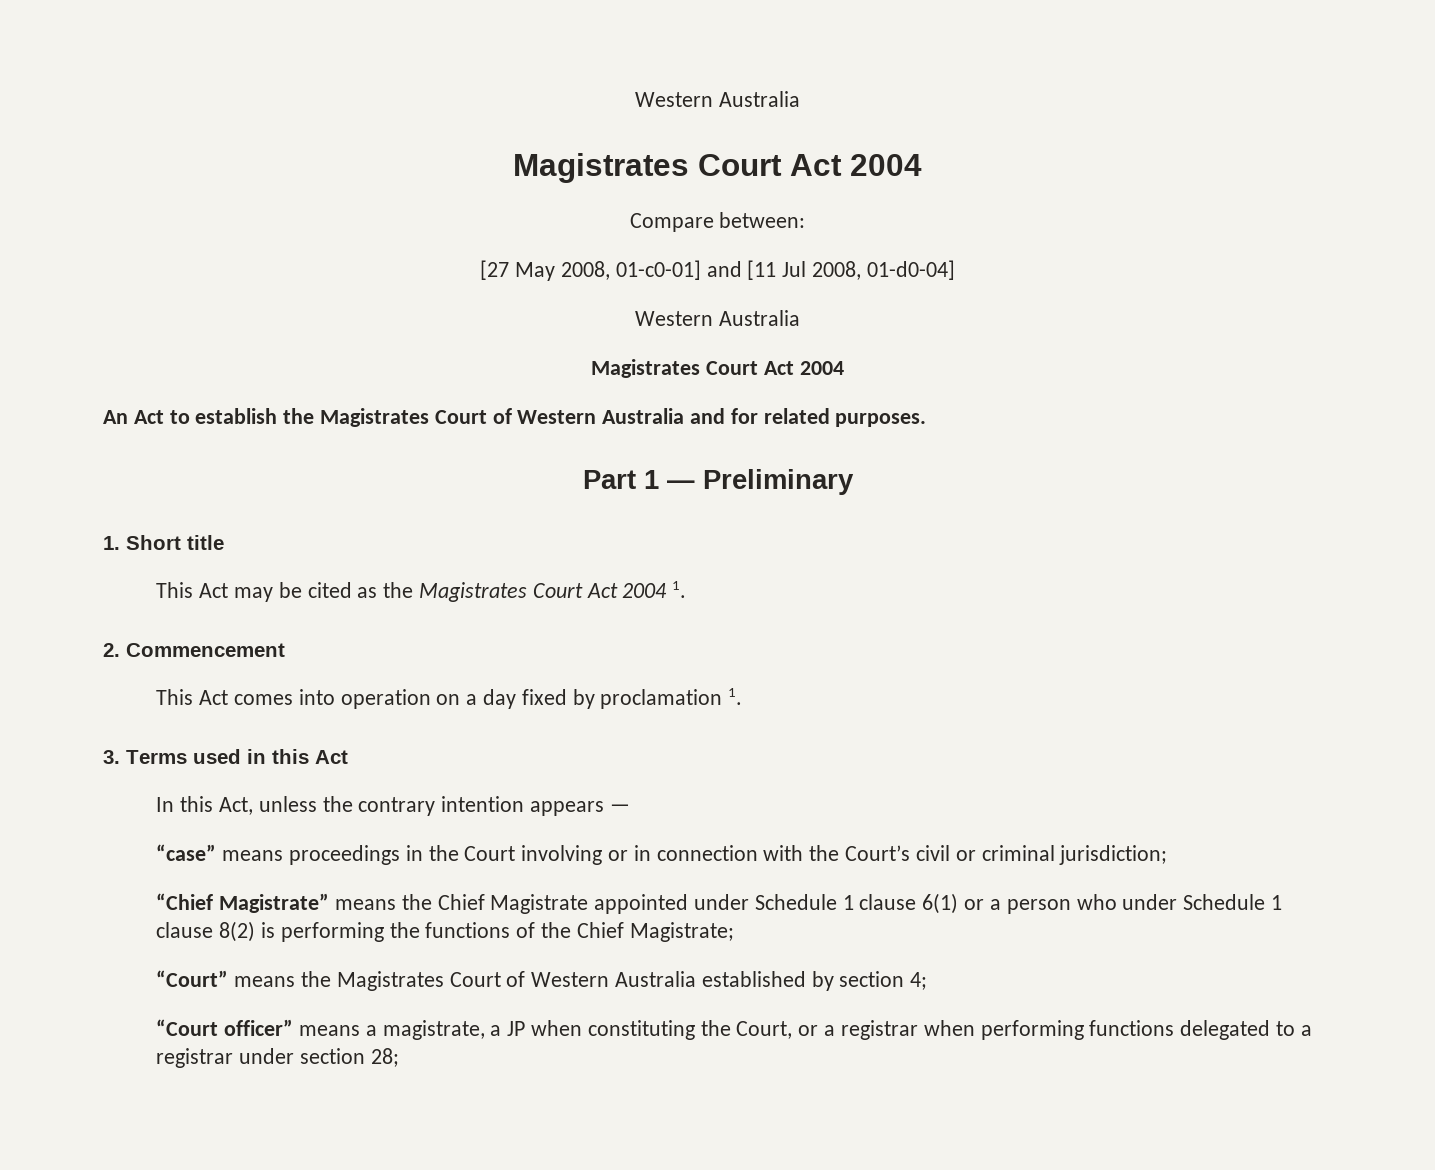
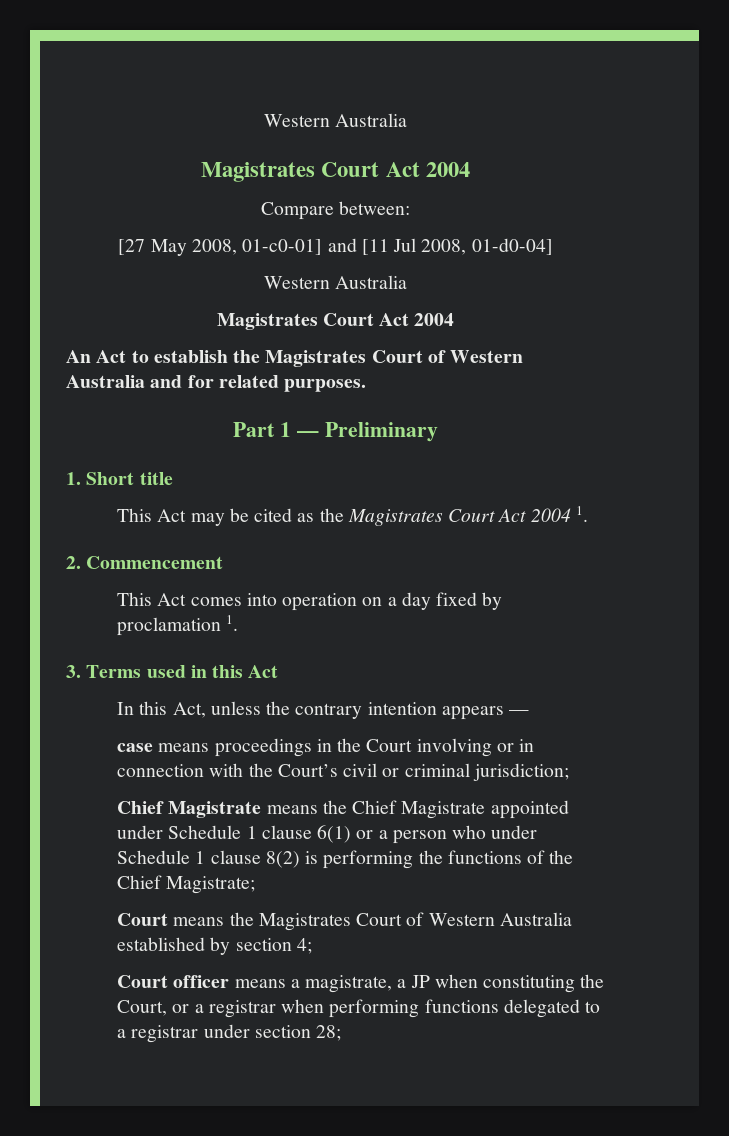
- “case” means proceedings in the Court involving or in connection with the Court’s civil or criminal jurisdiction;
+ case means proceedings in the Court involving or in connection with the Court’s civil or criminal jurisdiction;
- “Chief Magistrate” means the Chief Magistrate appointed under Schedule 1 clause 6(1) or a person who under Schedule 1 clause 8(2) is performing the functions of the Chief Magistrate;
+ Chief Magistrate means the Chief Magistrate appointed under Schedule 1 clause 6(1) or a person who under Schedule 1 clause 8(2) is performing the functions of the Chief Magistrate;
- “Court” means the Magistrates Court of Western Australia established by section 4;
+ Court means the Magistrates Court of Western Australia established by section 4;
- “Court officer” means a magistrate, a JP when constituting the Court, or a registrar when performing functions delegated to a registrar under section 28;
+ Court officer means a magistrate, a JP when constituting the Court, or a registrar when performing functions delegated to a registrar under section 28;

